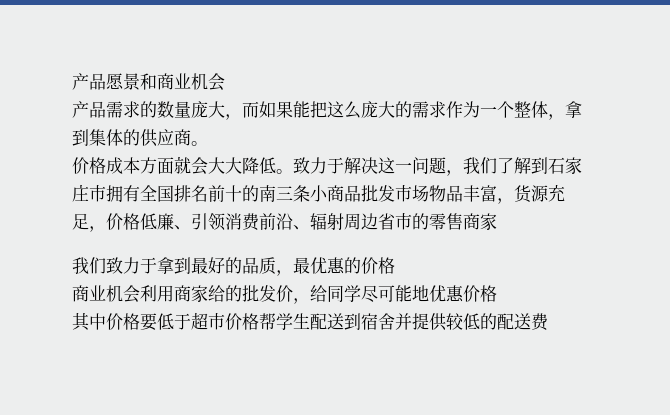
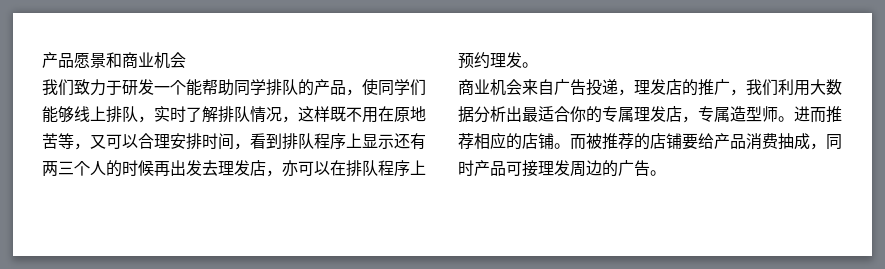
- 产品需求的数量庞大，而如果能把这么庞大的需求作为一个整体，拿到集体的供应商。
- 价格成本方面就会大大降低。致力于解决这一问题，我们了解到石家庄市拥有全国排名前十的南三条小商品批发市场物品丰富，货源充足，价格低廉、引领消费前沿、辐射周边省市的零售商家
- 我们致力于拿到最好的品质，最优惠的价格
- 商业机会利用商家给的批发价，给同学尽可能地优惠价格
- 其中价格要低于超市价格帮学生配送到宿舍并提供较低的配送费
+ 我们致力于研发一个能帮助同学排队的产品，使同学们能够线上排队，实时了解排队情况，这样既不用在原地苦等，又可以合理安排时间，看到排队程序上显示还有两三个人的时候再出发去理发店，亦可以在排队程序上预约理发。
+ 商业机会来自广告投递，理发店的推广，我们利用大数据分析出最适合你的专属理发店，专属造型师。进而推荐相应的店铺。而被推荐的店铺要给产品消费抽成，同时产品可接理发周边的广告。

